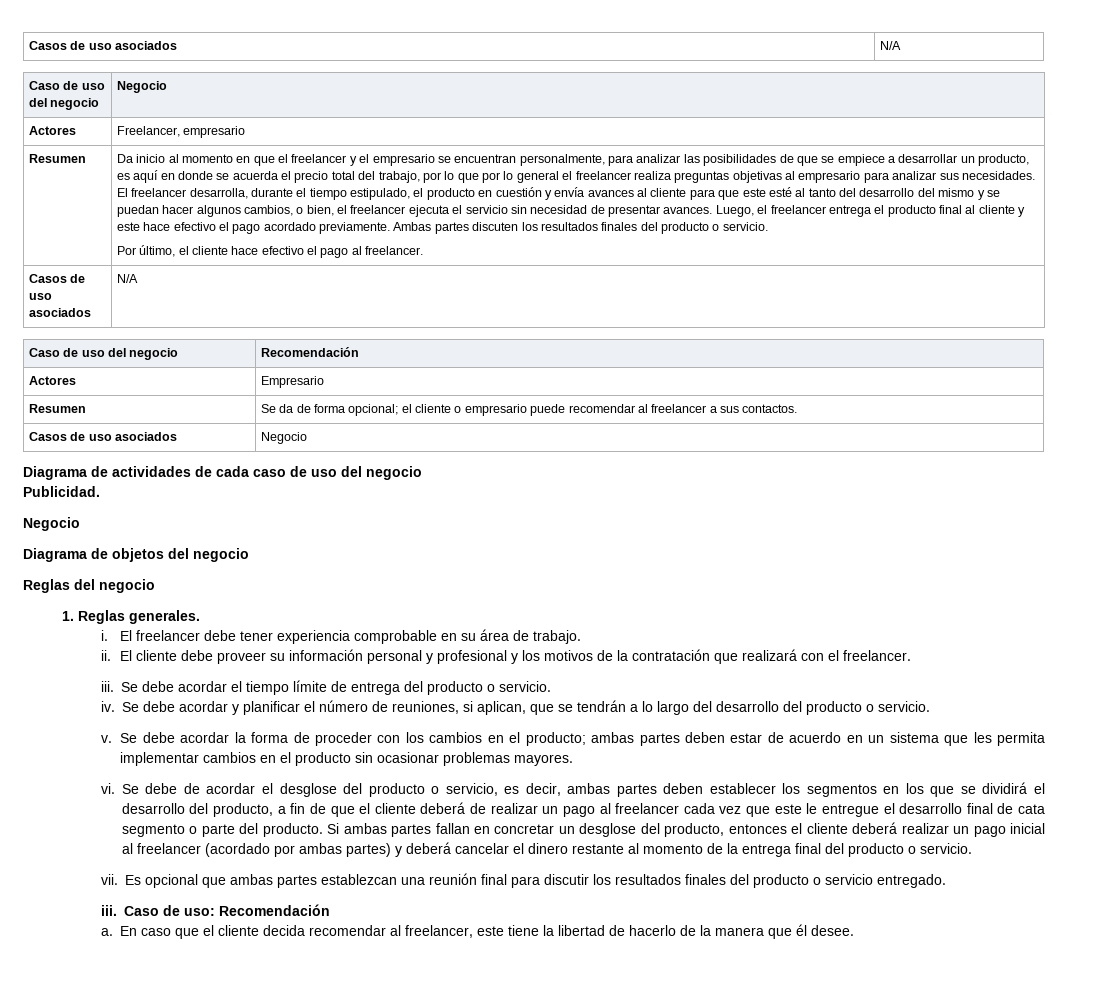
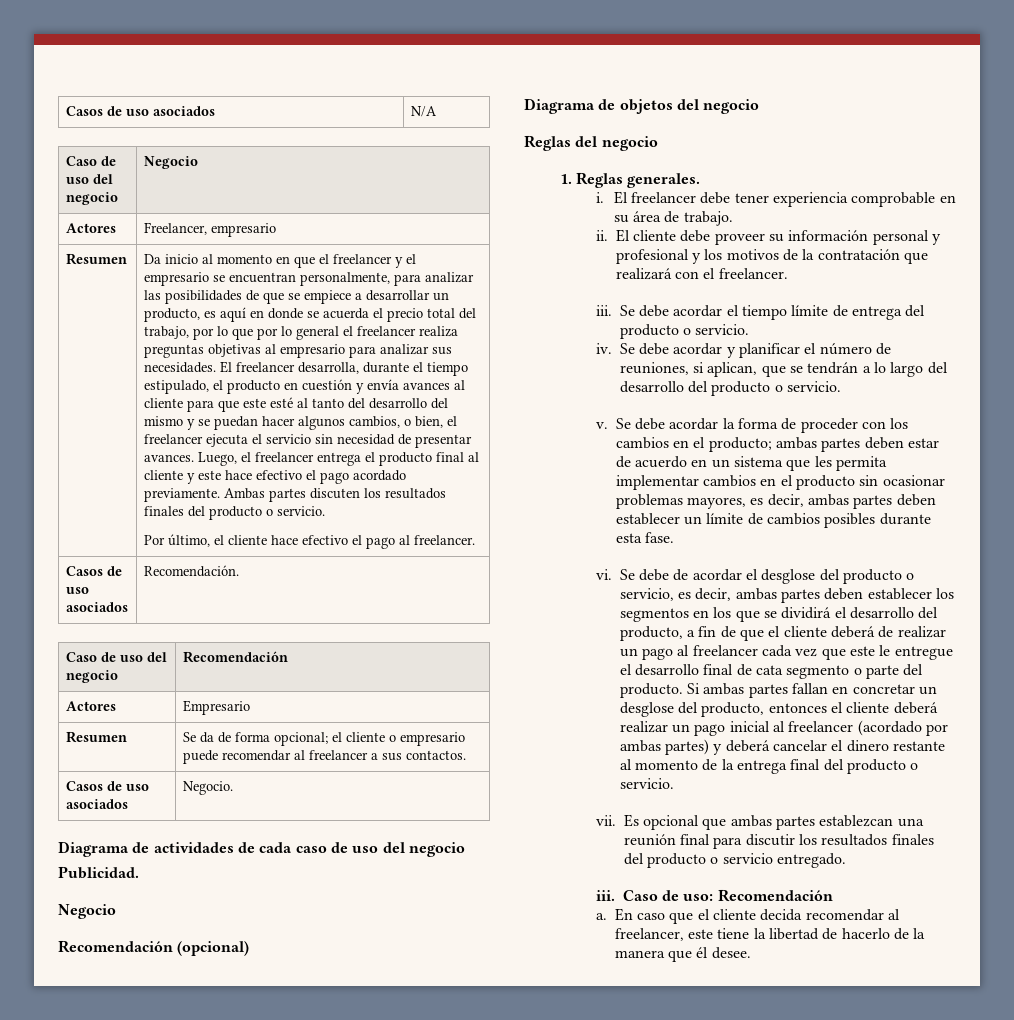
  Por último, el cliente hace efectivo el pago al freelancer.
- Casos de uso asociados | N/A
+ Casos de uso asociados | Recomendación.
- Casos de uso asociados | Negocio
+ Casos de uso asociados | Negocio.
+ Recomendación (opcional)
- Se debe acordar la forma de proceder con los cambios en el producto; ambas partes deben estar de acuerdo en un sistema que les permita implementar cambios en el producto sin ocasionar problemas mayores.
+ Se debe acordar la forma de proceder con los cambios en el producto; ambas partes deben estar de acuerdo en un sistema que les permita implementar cambios en el producto sin ocasionar problemas mayores, es decir, ambas partes deben establecer un límite de cambios posibles durante esta fase.

